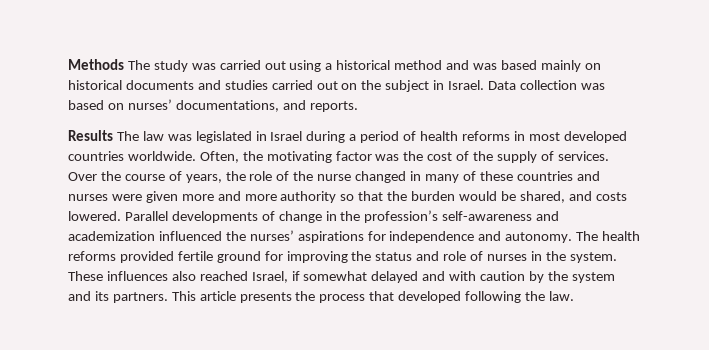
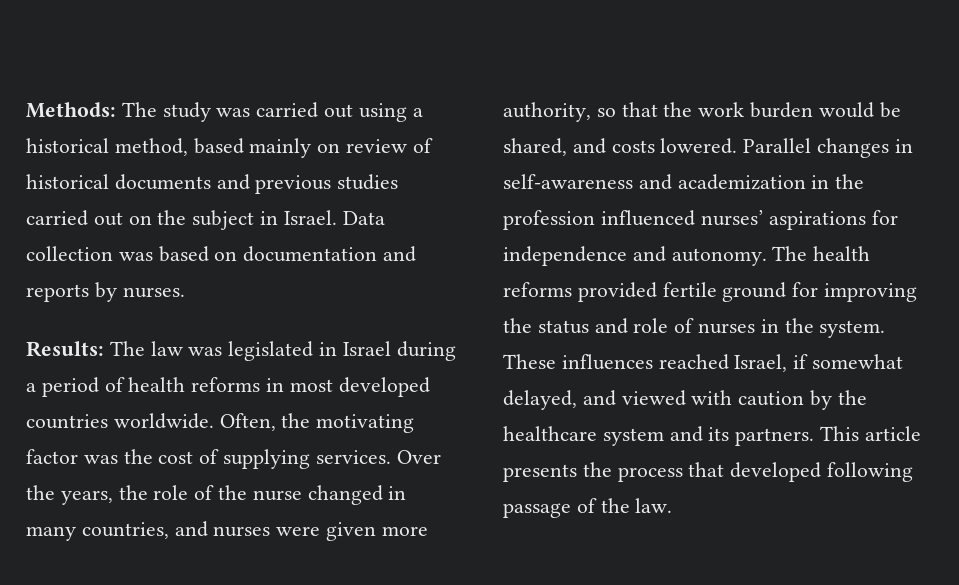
- Methods The study was carried out using a historical method and was based mainly on historical documents and studies carried out on the subject in Israel.
+ Methods: The study was carried out using a historical method, based mainly on review of historical documents and previous studies carried out on the subject in Israel.
- Data collection was based on nurses’ documentations, and reports.
- Results The law was legislated in Israel during a period of health reforms in most developed countries worldwide.
+ Data collection was based on documentation and reports by nurses.
+ Results: The law was legislated in Israel during a period of health reforms in most developed countries worldwide.
- Often, the motivating factor was the cost of the supply of services.
+ Often, the motivating factor was the cost of supplying services.
- Over the course of years, the role of the nurse changed in many of these countries and nurses were given more and more authority so that the burden would be shared, and costs lowered.
+ Over the years, the role of the nurse changed in many countries, and nurses were given more authority, so that the work burden would be shared, and costs lowered.
- Parallel developments of change in the profession’s self-awareness and academization influenced the nurses’ aspirations for independence and autonomy.
+ Parallel changes in self-awareness and academization in the profession influenced nurses’ aspirations for independence and autonomy.
- These influences also reached Israel, if somewhat delayed and with caution by the system and its partners.
+ These influences reached Israel, if somewhat delayed, and viewed with caution by the healthcare system and its partners.
- This article presents the process that developed following the law.
+ This article presents the process that developed following passage of the law.

